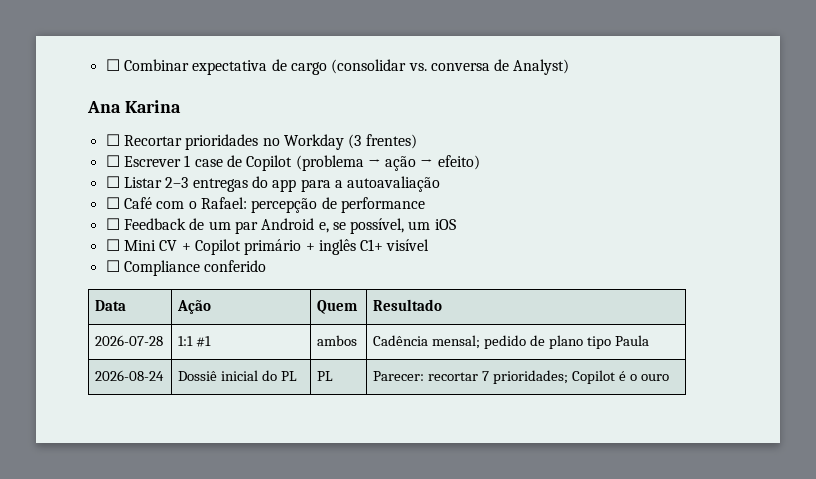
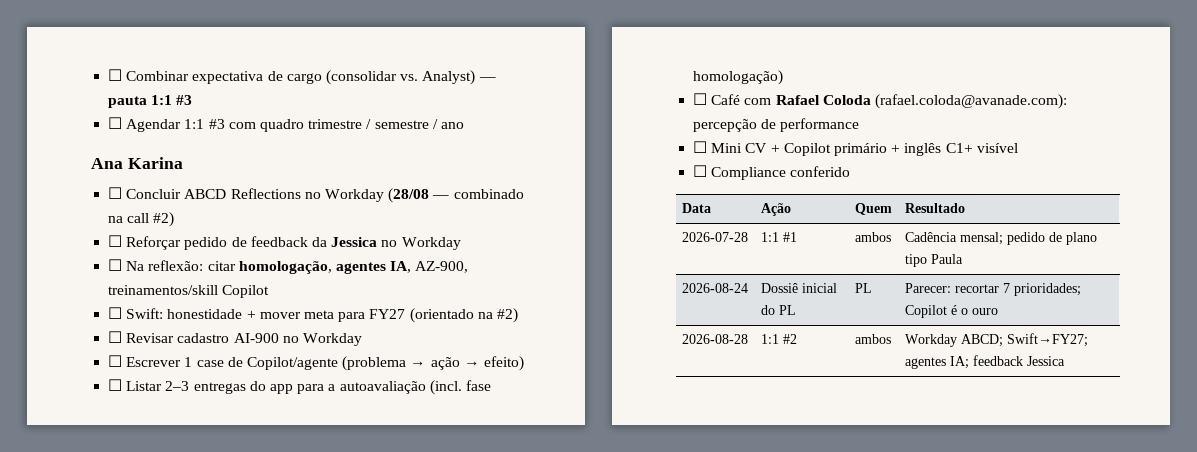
- ☐ Combinar expectativa de cargo (consolidar vs. conversa de Analyst)
+ ☐ Combinar expectativa de cargo (consolidar vs. Analyst) — pauta 1:1 #3
+ ☐ Agendar 1:1 #3 com quadro trimestre / semestre / ano
  Ana Karina
- ☐ Recortar prioridades no Workday (3 frentes)
+ ☐ Concluir ABCD Reflections no Workday (28/08 — combinado na call #2)
+ ☐ Reforçar pedido de feedback da Jessica no Workday
+ ☐ Na reflexão: citar homologação, agentes IA, AZ-900, treinamentos/skill Copilot
+ ☐ Swift: honestidade + mover meta para FY27 (orientado na #2)
+ ☐ Revisar cadastro AI-900 no Workday
- ☐ Escrever 1 case de Copilot (problema → ação → efeito)
+ ☐ Escrever 1 case de Copilot/agente (problema → ação → efeito)
- ☐ Listar 2–3 entregas do app para a autoavaliação
+ ☐ Listar 2–3 entregas do app para a autoavaliação (incl. fase homologação)
- ☐ Café com o Rafael: percepção de performance
+ ☐ Café com Rafael Coloda (rafael.coloda@avanade.com): percepção de performance
- ☐ Feedback de um par Android e, se possível, um iOS
+ 2026-08-28 | 1:1 #2 | ambos | Workday ABCD; Swift→FY27; agentes IA; feedback Jessica

